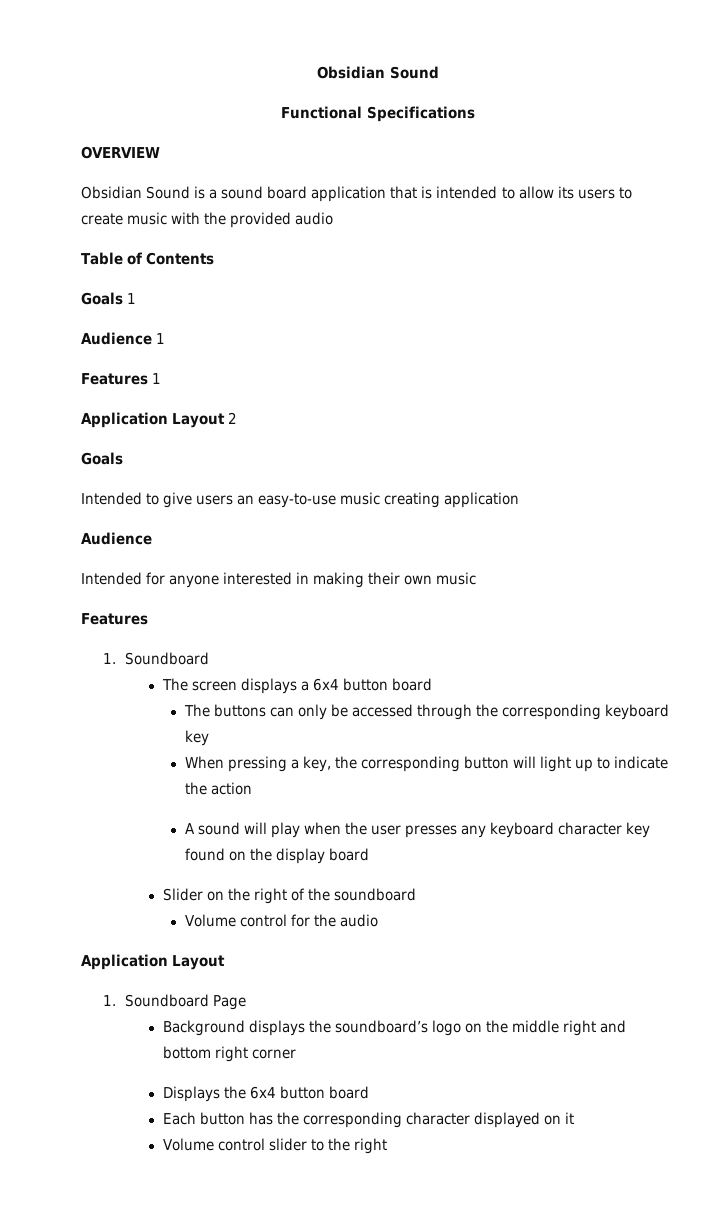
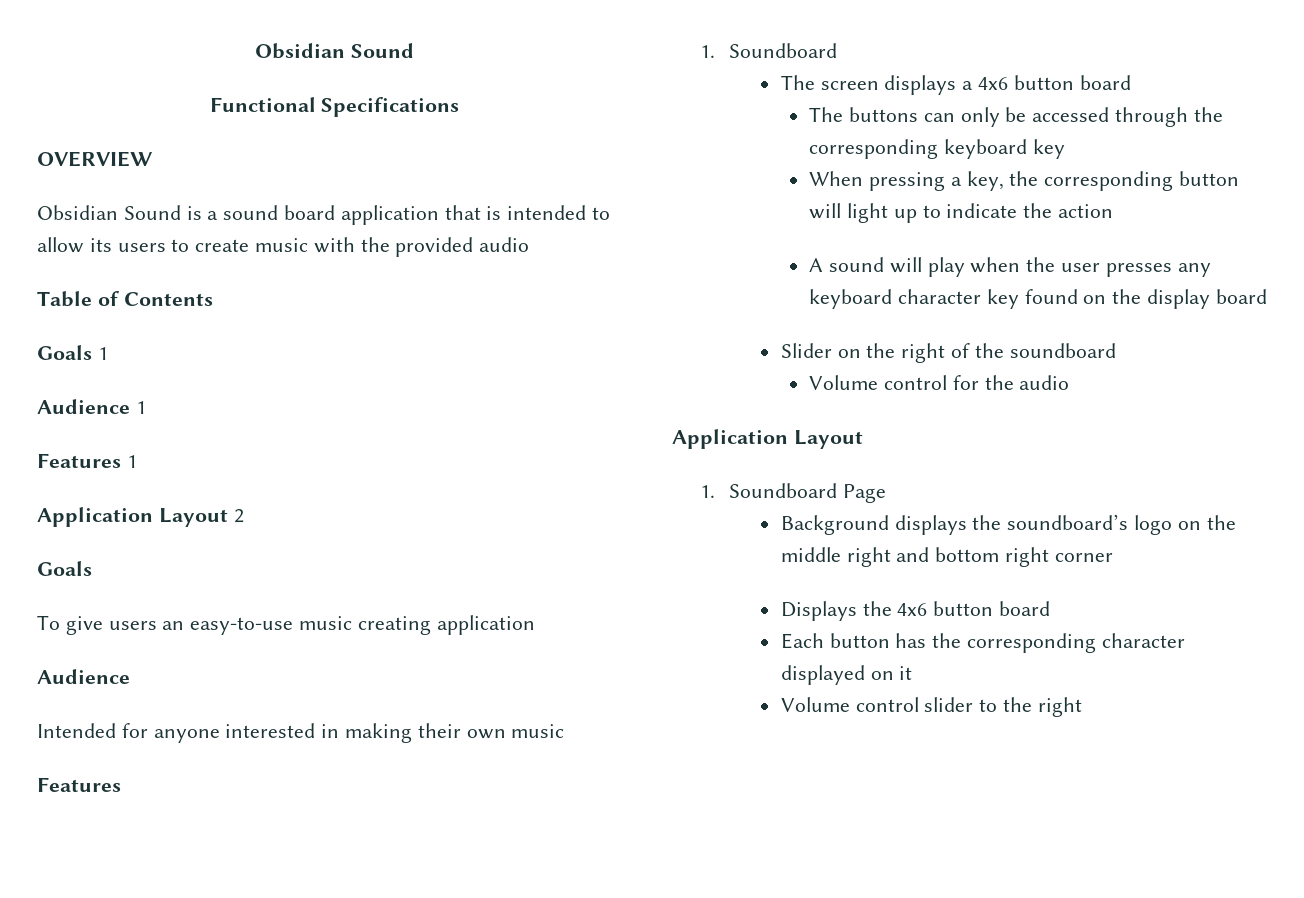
- Intended to give users an easy-to-use music creating application
+ To give users an easy-to-use music creating application
- The screen displays a 6x4 button board
+ The screen displays a 4x6 button board
- Displays the 6x4 button board
+ Displays the 4x6 button board

